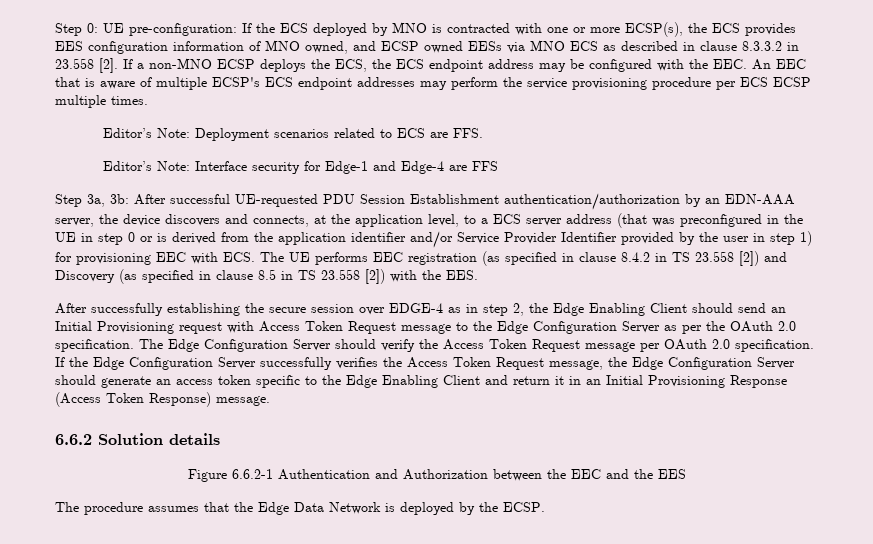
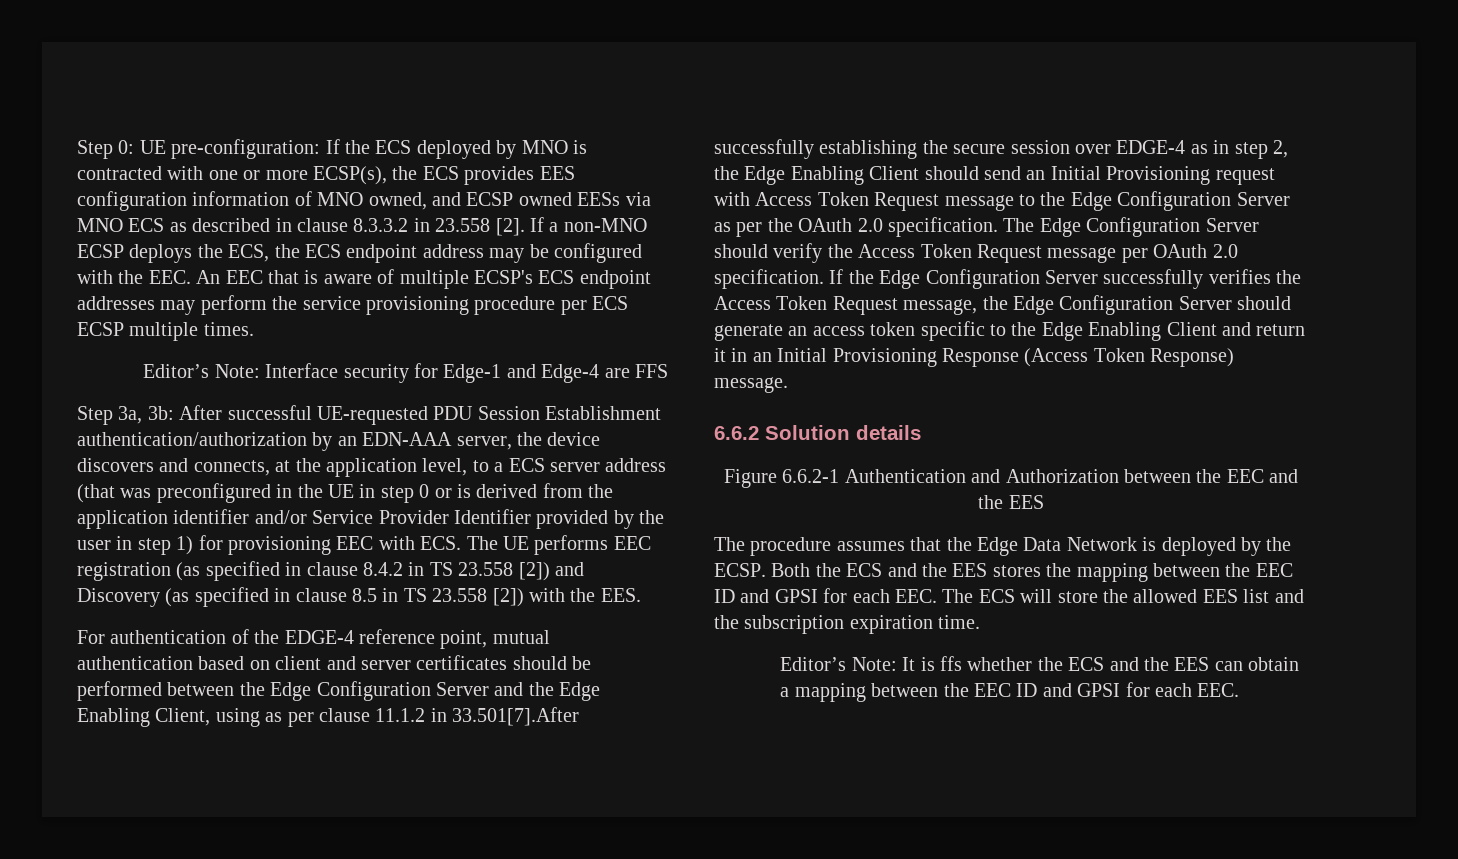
- Editor’s Note: Deployment scenarios related to ECS are FFS.
- After successfully establishing the secure session over EDGE-4 as in step 2, the Edge Enabling Client should send an Initial Provisioning request with Access Token Request message to the Edge Configuration Server as per the OAuth 2.0 specification.
+ For authentication of the EDGE-4 reference point, mutual authentication based on client and server certificates should be performed between the Edge Configuration Server and the Edge Enabling Client, using as per clause 11.1.2 in 33.501[7].After successfully establishing the secure session over EDGE-4 as in step 2, the Edge Enabling Client should send an Initial Provisioning request with Access Token Request message to the Edge Configuration Server as per the OAuth 2.0 specification.
+ Both the ECS and the EES stores the mapping between the EEC ID and GPSI for each EEC. The ECS will store the allowed EES list and the subscription expiration time.
+ Editor’s Note: It is ffs whether the ECS and the EES can obtain a mapping between the EEC ID and GPSI for each EEC.

